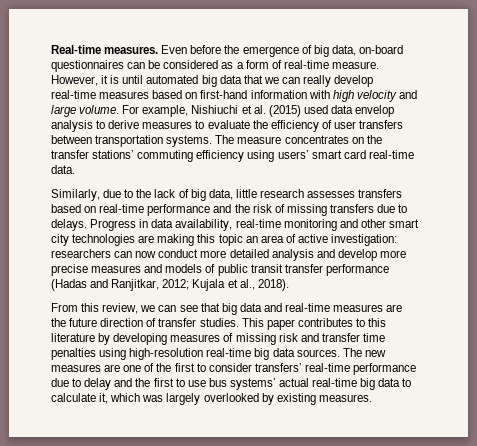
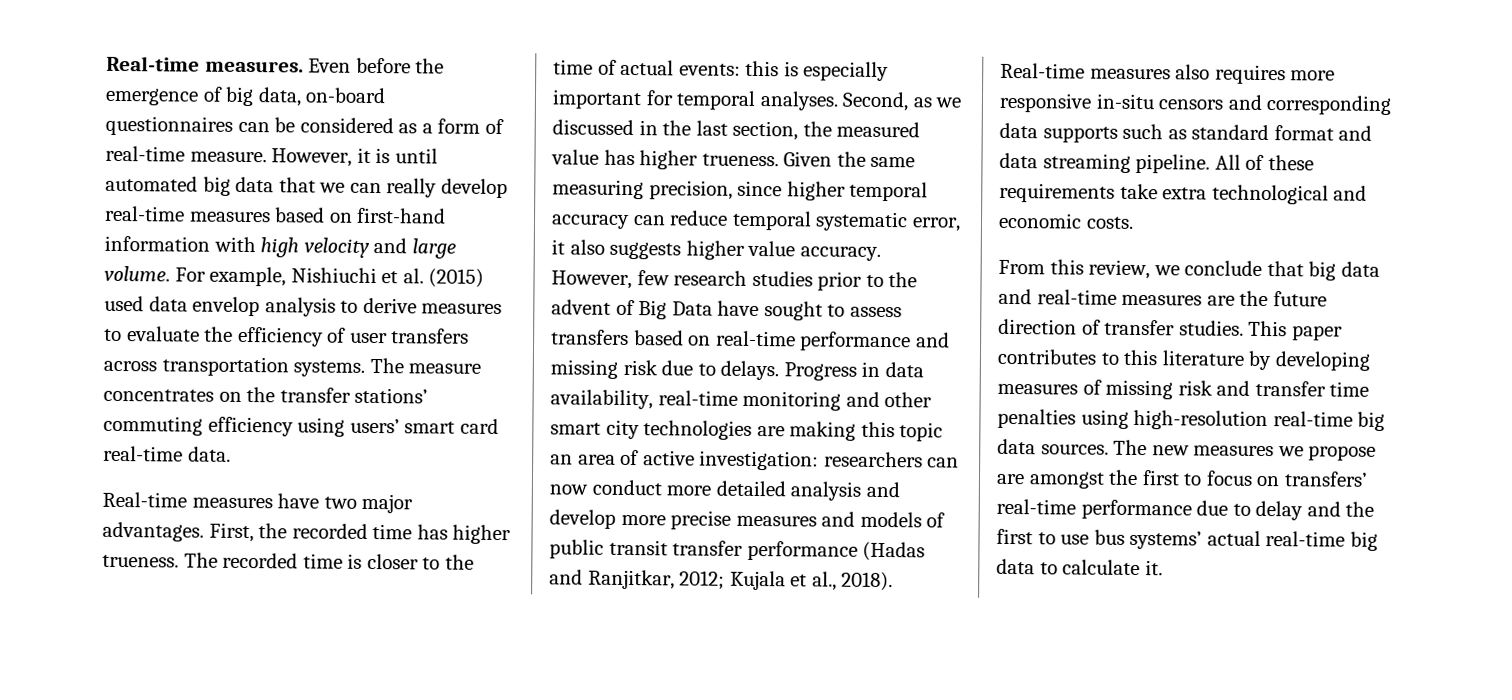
- For example, Nishiuchi et al. (2015) used data envelop analysis to derive measures to evaluate the efficiency of user transfers between transportation systems.
+ For example, Nishiuchi et al. (2015) used data envelop analysis to derive measures to evaluate the efficiency of user transfers across transportation systems.
- Similarly, due to the lack of big data, little research assesses transfers based on real-time performance and the risk of missing transfers due to delays.
+ Real-time measures have two major advantages. First, the recorded time has higher trueness. The recorded time is closer to the time of actual events: this is especially important for temporal analyses. Second, as we discussed in the last section, the measured value has higher trueness. Given the same measuring precision, since higher temporal accuracy can reduce temporal systematic error, it also suggests higher value accuracy. However, few research studies prior to the advent of Big Data have sought to assess transfers based on real-time performance and missing risk due to delays.
+ Real-time measures also requires more responsive in-situ censors and corresponding data supports such as standard format and data streaming pipeline. All of these requirements take extra technological and economic costs.
- From this review, we can see that big data and real-time measures are the future direction of transfer studies.
+ From this review, we conclude that big data and real-time measures are the future direction of transfer studies.
- The new measures are one of the first to consider transfers’ real-time performance due to delay and the first to use bus systems’ actual real-time big data to calculate it, which was largely overlooked by existing measures.
+ The new measures we propose are amongst the first to focus on transfers’ real-time performance due to delay and the first to use bus systems’ actual real-time big data to calculate it.

